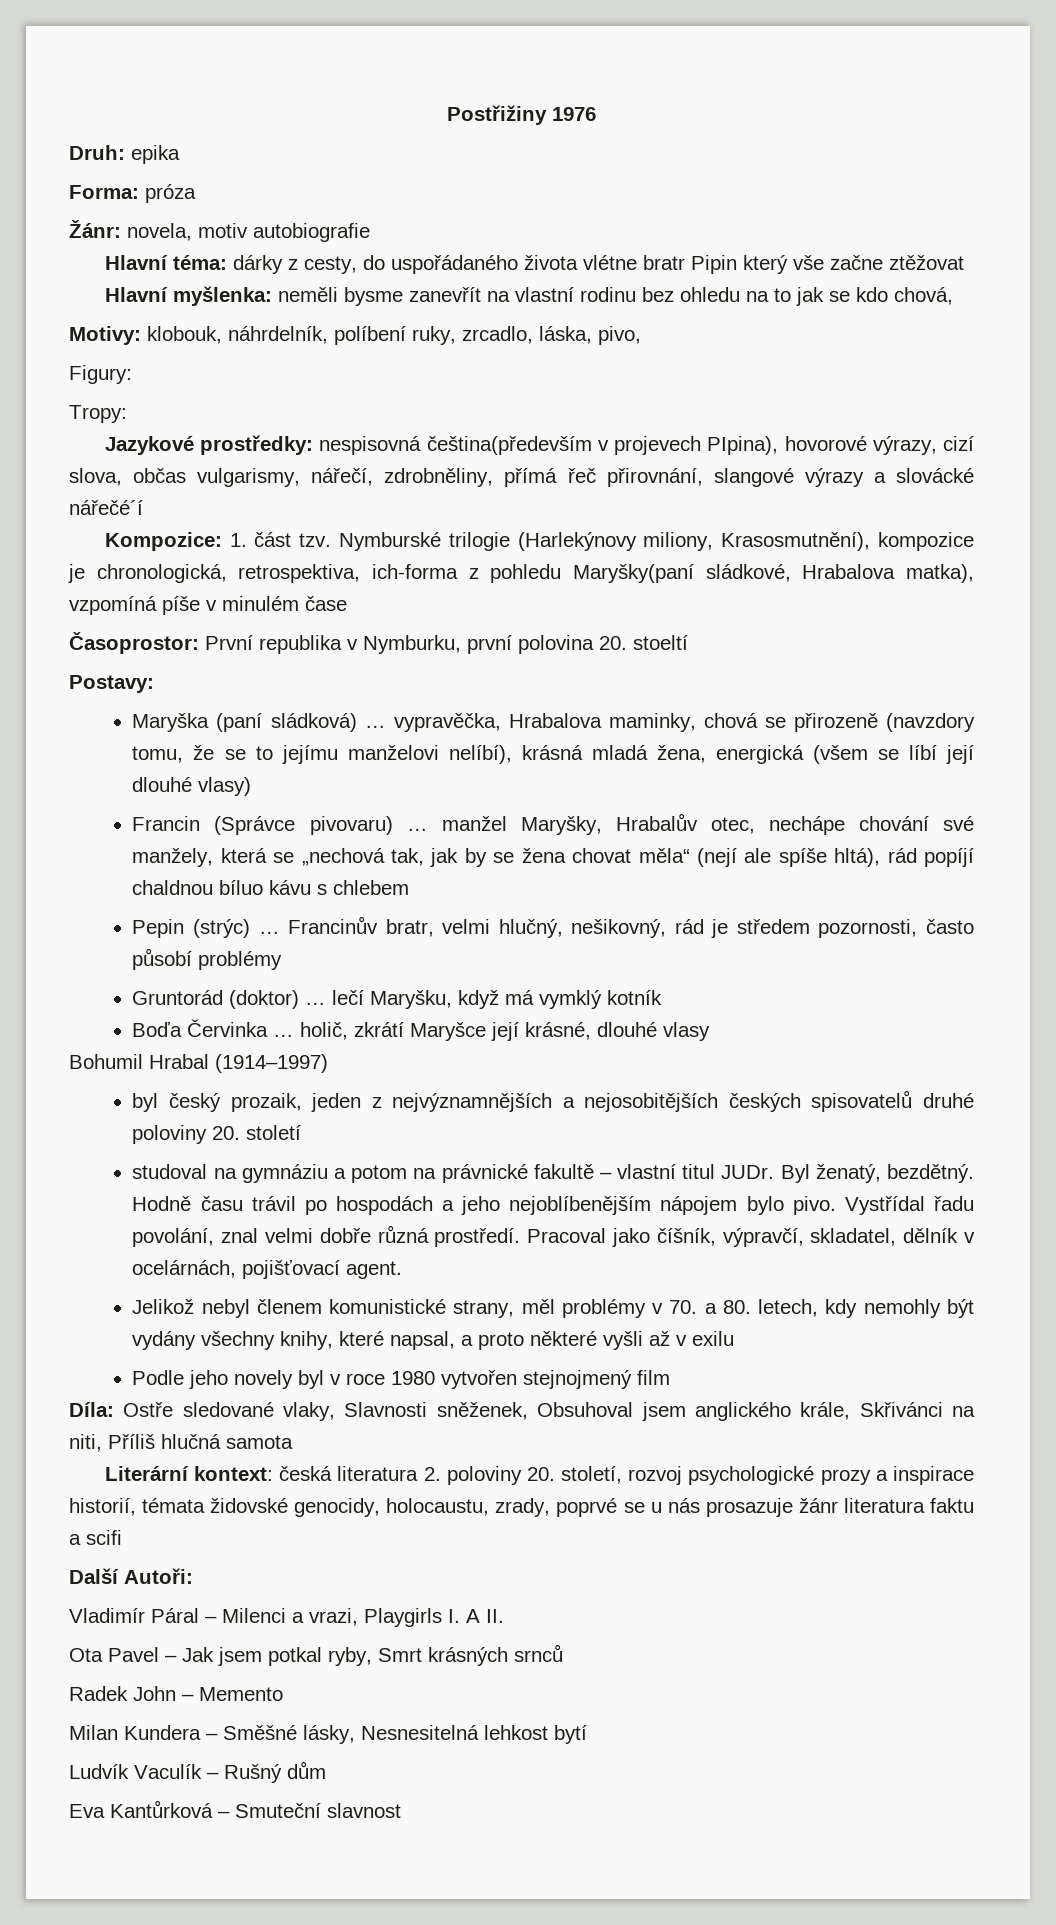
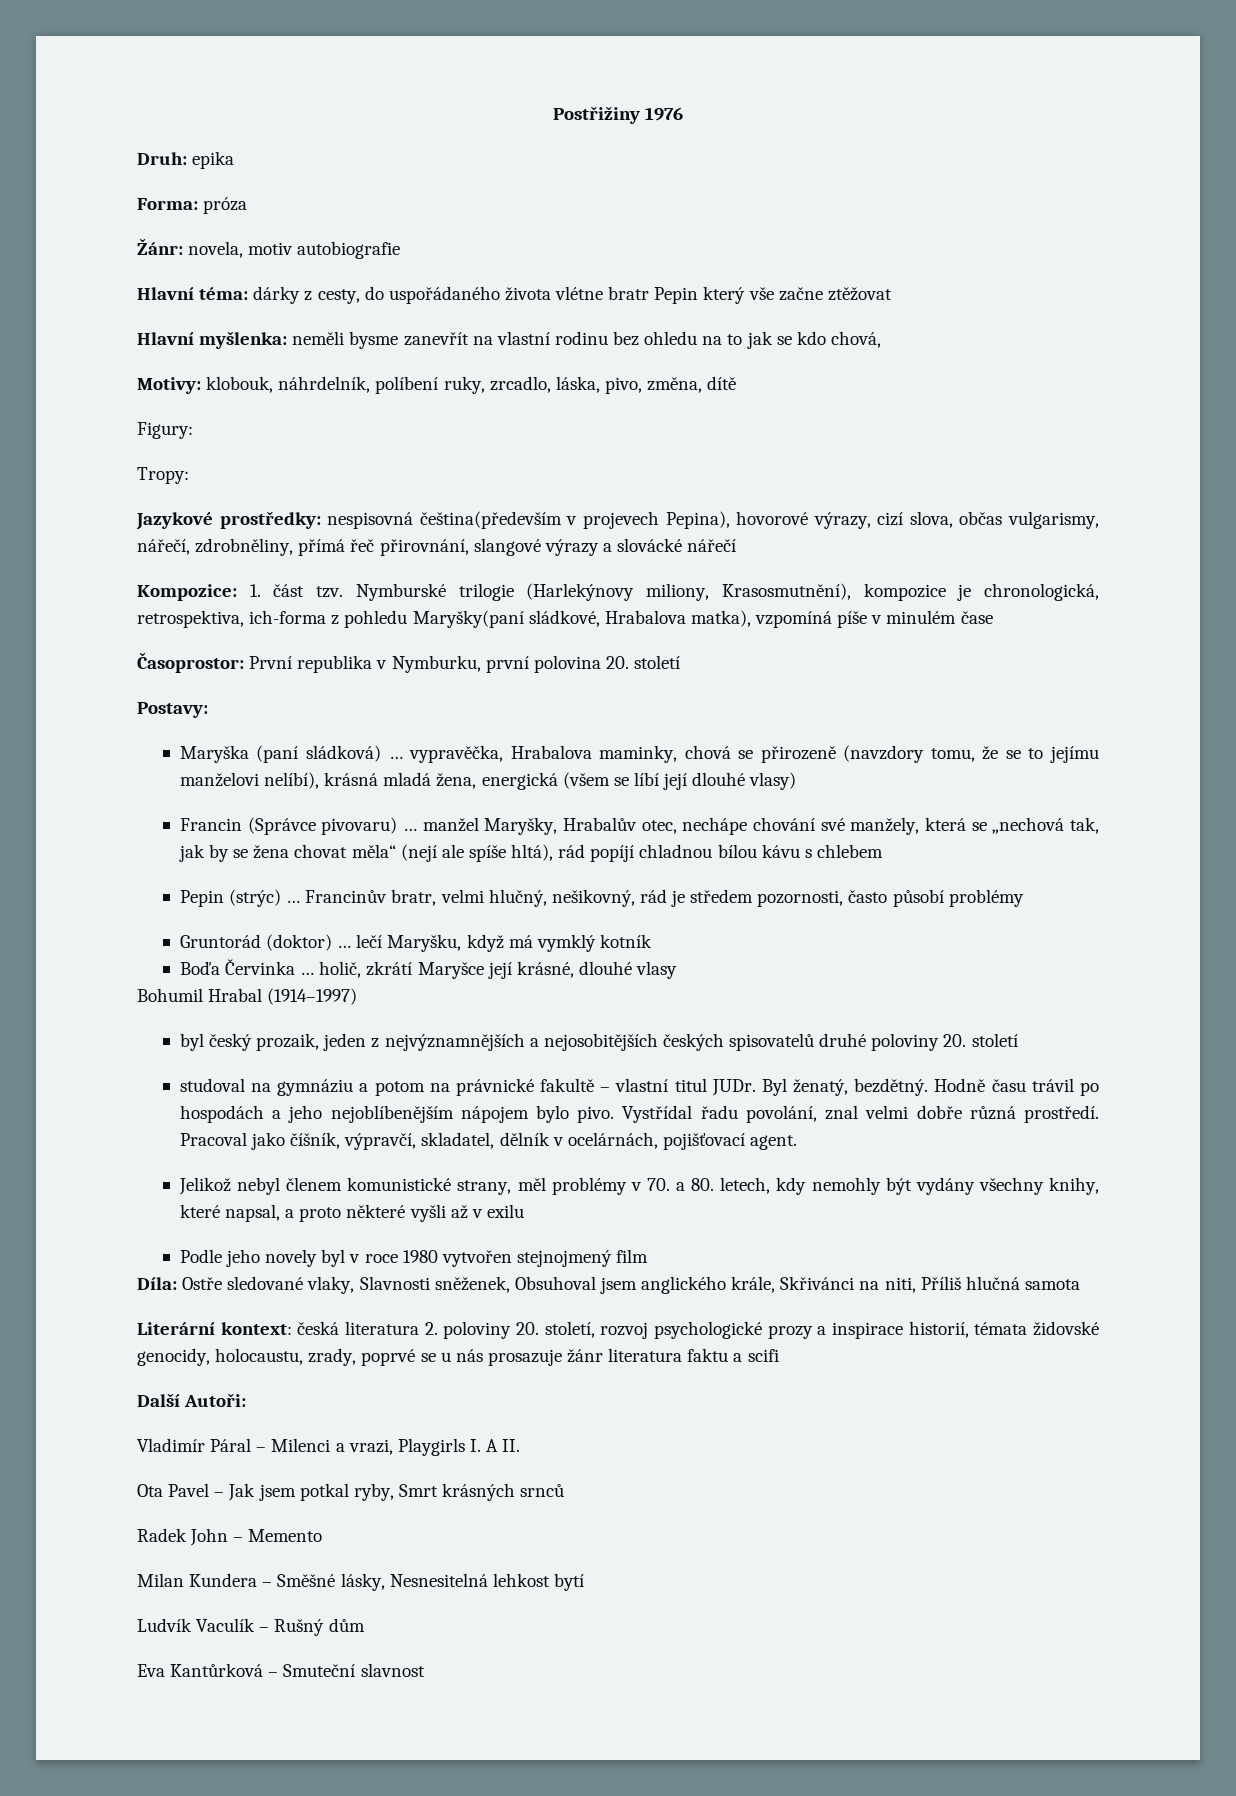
- Hlavní téma: dárky z cesty, do uspořádaného života vlétne bratr Pipin který vše začne ztěžovat
+ Hlavní téma: dárky z cesty, do uspořádaného života vlétne bratr Pepin který vše začne ztěžovat
- Motivy: klobouk, náhrdelník, políbení ruky, zrcadlo, láska, pivo,
+ Motivy: klobouk, náhrdelník, políbení ruky, zrcadlo, láska, pivo, změna, dítě
- Jazykové prostředky: nespisovná čeština(především v projevech PIpina), hovorové výrazy, cizí slova, občas vulgarismy, nářečí, zdrobněliny, přímá řeč přirovnání, slangové výrazy a slovácké nářečé´í
+ Jazykové prostředky: nespisovná čeština(především v projevech Pepina), hovorové výrazy, cizí slova, občas vulgarismy, nářečí, zdrobněliny, přímá řeč přirovnání, slangové výrazy a slovácké nářečí
- Časoprostor: První republika v Nymburku, první polovina 20. stoeltí
+ Časoprostor: První republika v Nymburku, první polovina 20. století
- Francin (Správce pivovaru) … manžel Maryšky, Hrabalův otec, nechápe chování své manžely, která se „nechová tak, jak by se žena chovat měla“ (nejí ale spíše hltá), rád popíjí chaldnou bíluo kávu s chlebem
+ Francin (Správce pivovaru) … manžel Maryšky, Hrabalův otec, nechápe chování své manžely, která se „nechová tak, jak by se žena chovat měla“ (nejí ale spíše hltá), rád popíjí chladnou bílou kávu s chlebem

